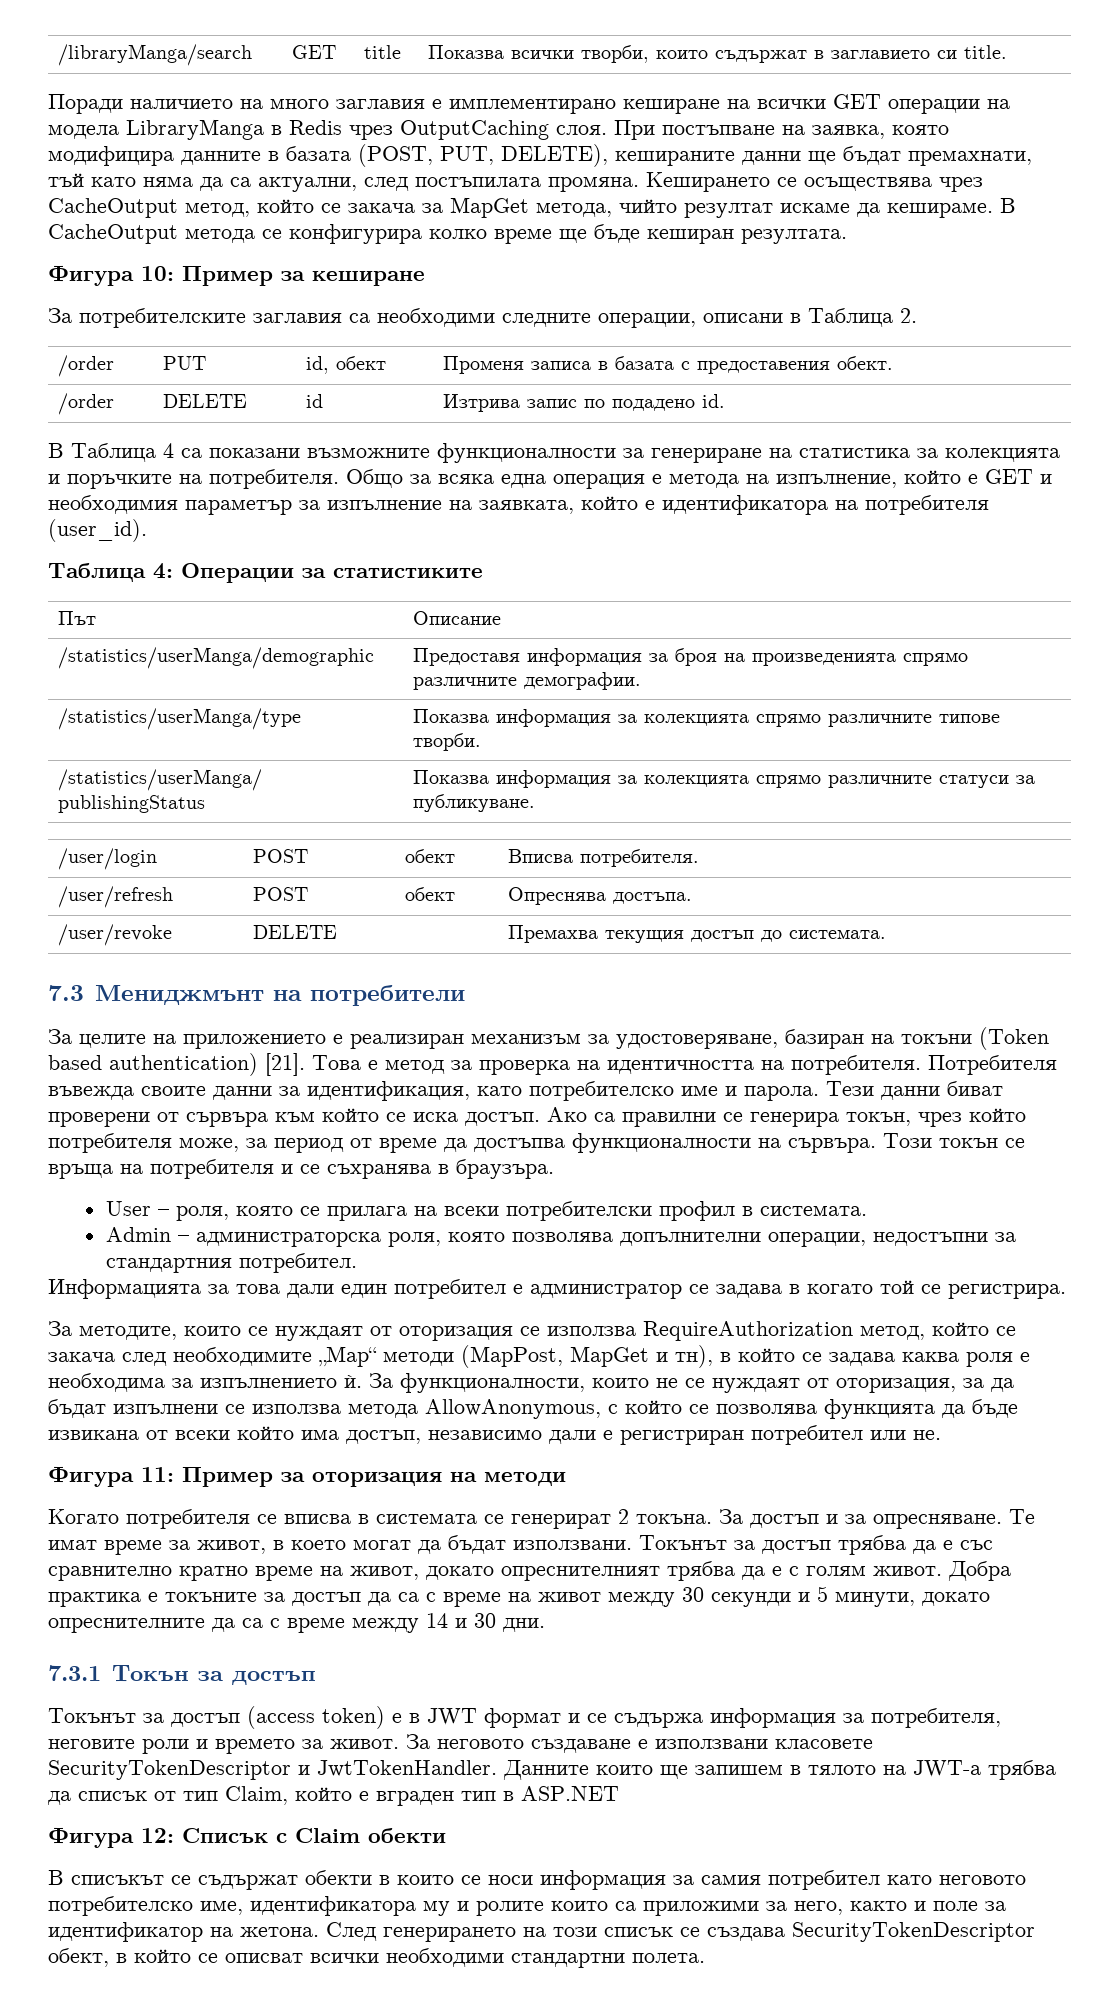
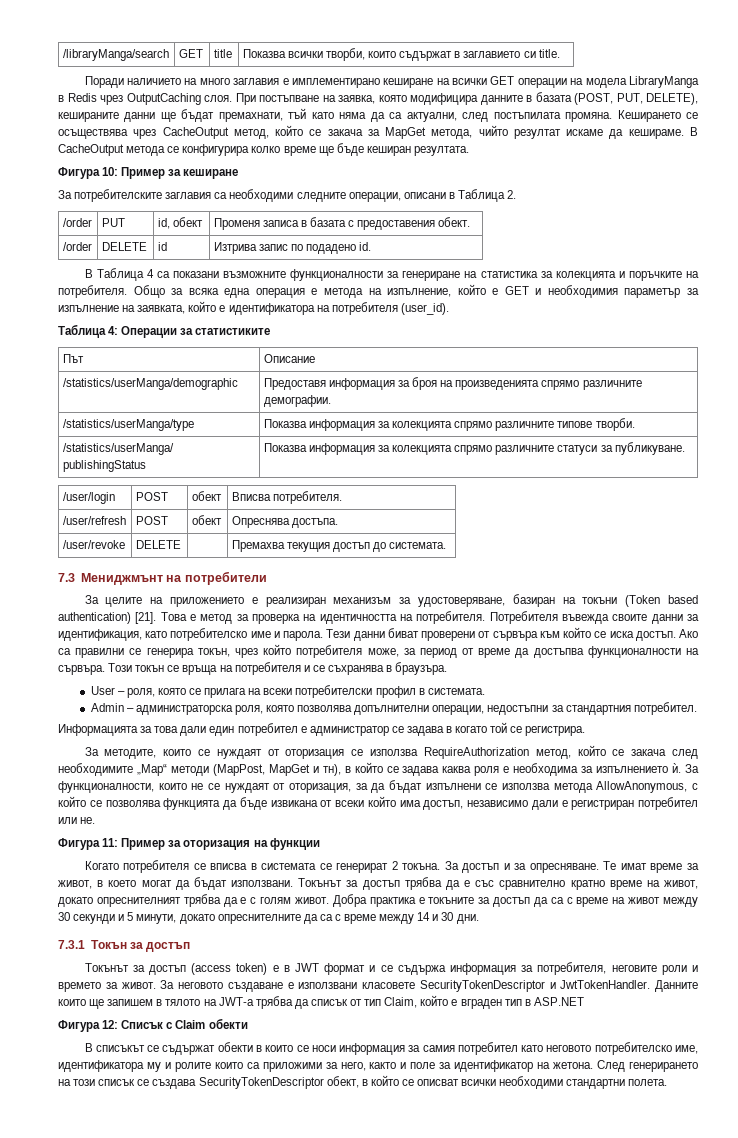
- Фигура 11: Пример за оторизация на методи
+ Фигура 11: Пример за оторизация на функции

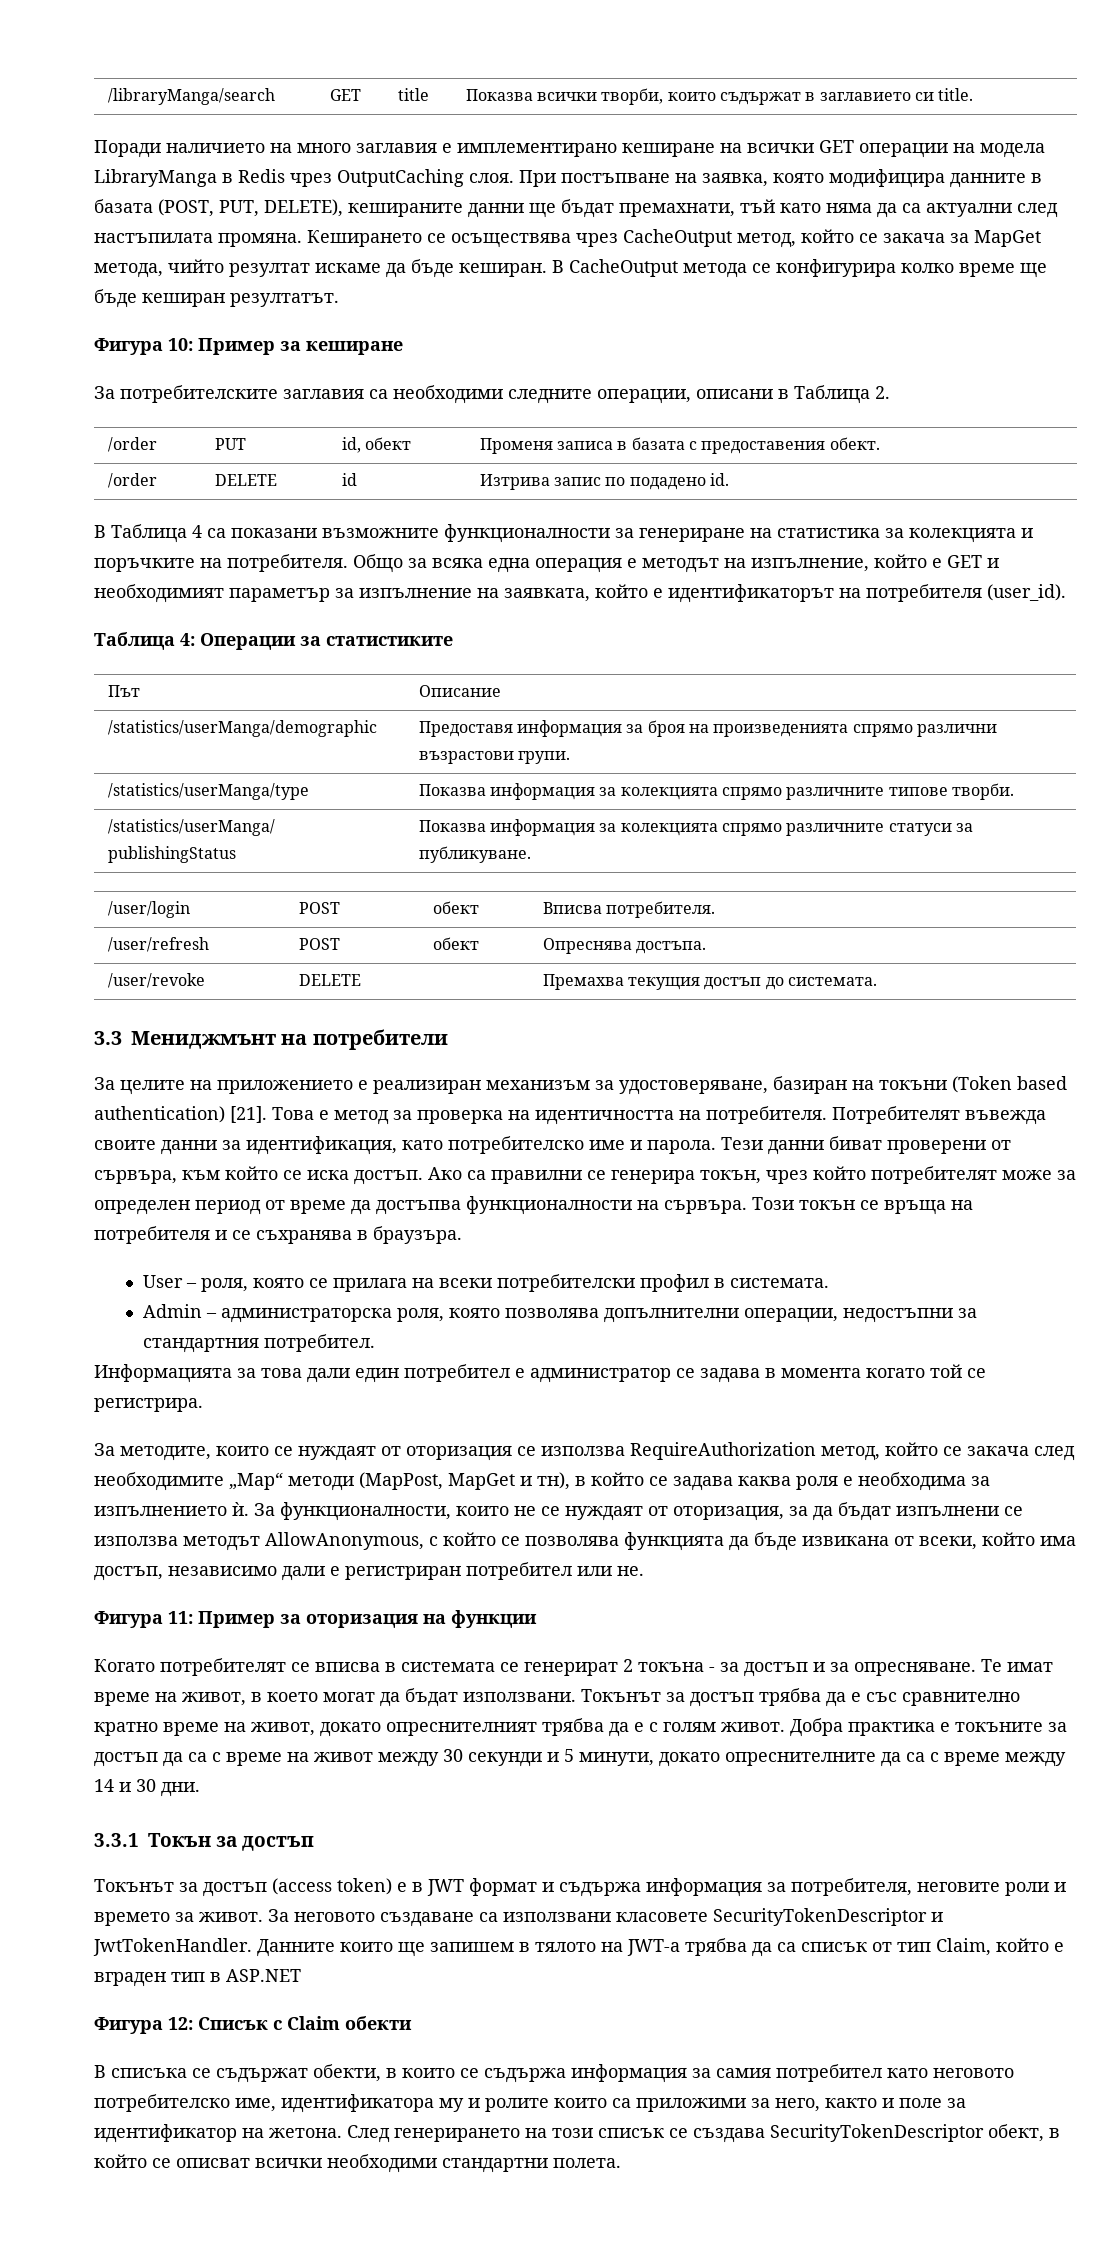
- При постъпване на заявка, която модифицира данните в базата (POST, PUT, DELETE), кешираните данни ще бъдат премахнати, тъй като няма да са актуални, след постъпилата промяна.
+ При постъпване на заявка, която модифицира данните в базата (POST, PUT, DELETE), кешираните данни ще бъдат премахнати, тъй като няма да са актуални след настъпилата промяна.
- Кеширането се осъществява чрез CacheOutput метод, който се закача за MapGet метода, чийто резултат искаме да кешираме.
+ Кеширането се осъществява чрез CacheOutput метод, който се закача за MapGet метода, чийто резултат искаме да бъде кеширан.
- В CacheOutput метода се конфигурира колко време ще бъде кеширан резултата.
+ В CacheOutput метода се конфигурира колко време ще бъде кеширан резултатът.
- Общо за всяка една операция е метода на изпълнение, който е GET и необходимия параметър за изпълнение на заявката, който е идентификатора на потребителя (user_id).
+ Общо за всяка една операция е методът на изпълнение, който е GET и необходимият параметър за изпълнение на заявката, който е идентификаторът на потребителя (user_id).
- /statistics/userManga/demographic | Предоставя информация за броя на произведенията спрямо различните демографии.
+ /statistics/userManga/demographic | Предоставя информация за броя на произведенията спрямо различни възрастови групи.
- 7.3 Мениджмънт на потребители
+ 3.3 Мениджмънт на потребители
- Потребителя въвежда своите данни за идентификация, като потребителско име и парола.
+ Потребителят въвежда своите данни за идентификация, като потребителско име и парола.
- Тези данни биват проверени от сървъра към който се иска достъп.
+ Тези данни биват проверени от сървъра, към който се иска достъп.
- Ако са правилни се генерира токън, чрез който потребителя може, за период от време да достъпва функционалности на сървъра.
+ Ако са правилни се генерира токън, чрез който потребителят може за определен период от време да достъпва функционалности на сървъра.
- Информацията за това дали един потребител е администратор се задава в когато той се регистрира.
+ Информацията за това дали един потребител е администратор се задава в момента когато той се регистрира.
- За функционалности, които не се нуждаят от оторизация, за да бъдат изпълнени се използва метода AllowAnonymous, с който се позволява функцията да бъде извикана от всеки който има достъп, независимо дали е регистриран потребител или не.
+ За функционалности, които не се нуждаят от оторизация, за да бъдат изпълнени се използва методът AllowAnonymous, с който се позволява функцията да бъде извикана от всеки, който има достъп, независимо дали е регистриран потребител или не.
- Когато потребителя се вписва в системата се генерират 2 токъна. За достъп и за опресняване.
+ Когато потребителят се вписва в системата се генерират 2 токъна - за достъп и за опресняване.
- Те имат време за живот, в което могат да бъдат използвани.
+ Те имат време на живот, в което могат да бъдат използвани.
- 7.3.1 Токън за достъп
+ 3.3.1 Токън за достъп
- Токънът за достъп (access token) е в JWT формат и се съдържа информация за потребителя, неговите роли и времето за живот.
+ Токънът за достъп (access token) е в JWT формат и съдържа информация за потребителя, неговите роли и времето за живот.
- За неговото създаване е използвани класовете SecurityTokenDescriptor и JwtTokenHandler.
+ За неговото създаване са използвани класовете SecurityTokenDescriptor и JwtTokenHandler.
- Данните които ще запишем в тялото на JWT-а трябва да списък от тип Claim, който е вграден тип в ASP.NET
+ Данните които ще запишем в тялото на JWT-а трябва да са списък от тип Claim, който е вграден тип в ASP.NET
- В списъкът се съдържат обекти в които се носи информация за самия потребител като неговото потребителско име, идентификатора му и ролите които са приложими за него, както и поле за идентификатор на жетона.
+ В списъка се съдържат обекти, в които се съдържа информация за самия потребител като неговото потребителско име, идентификатора му и ролите които са приложими за него, както и поле за идентификатор на жетона.

